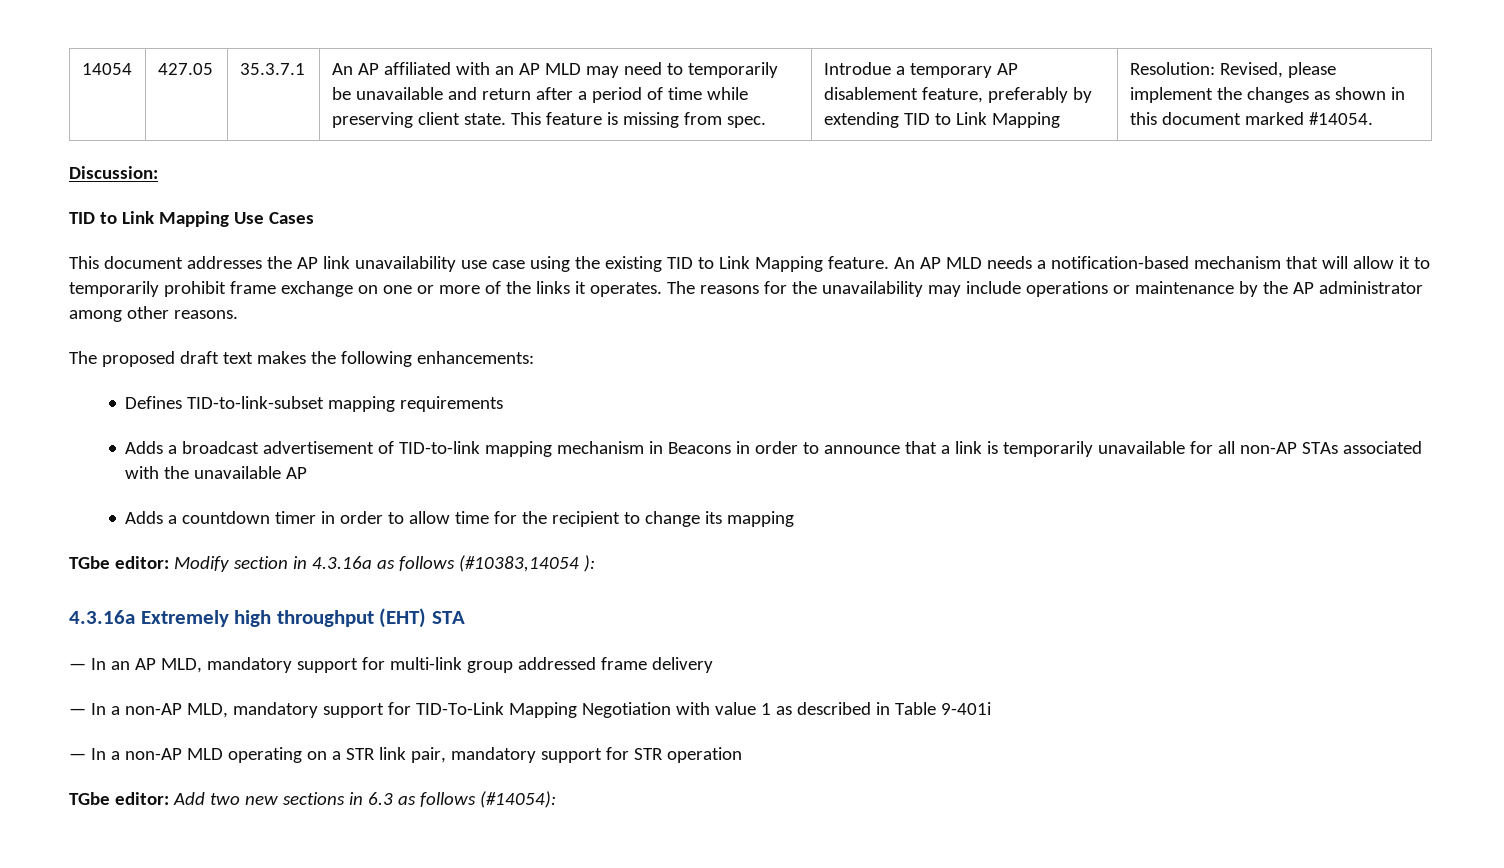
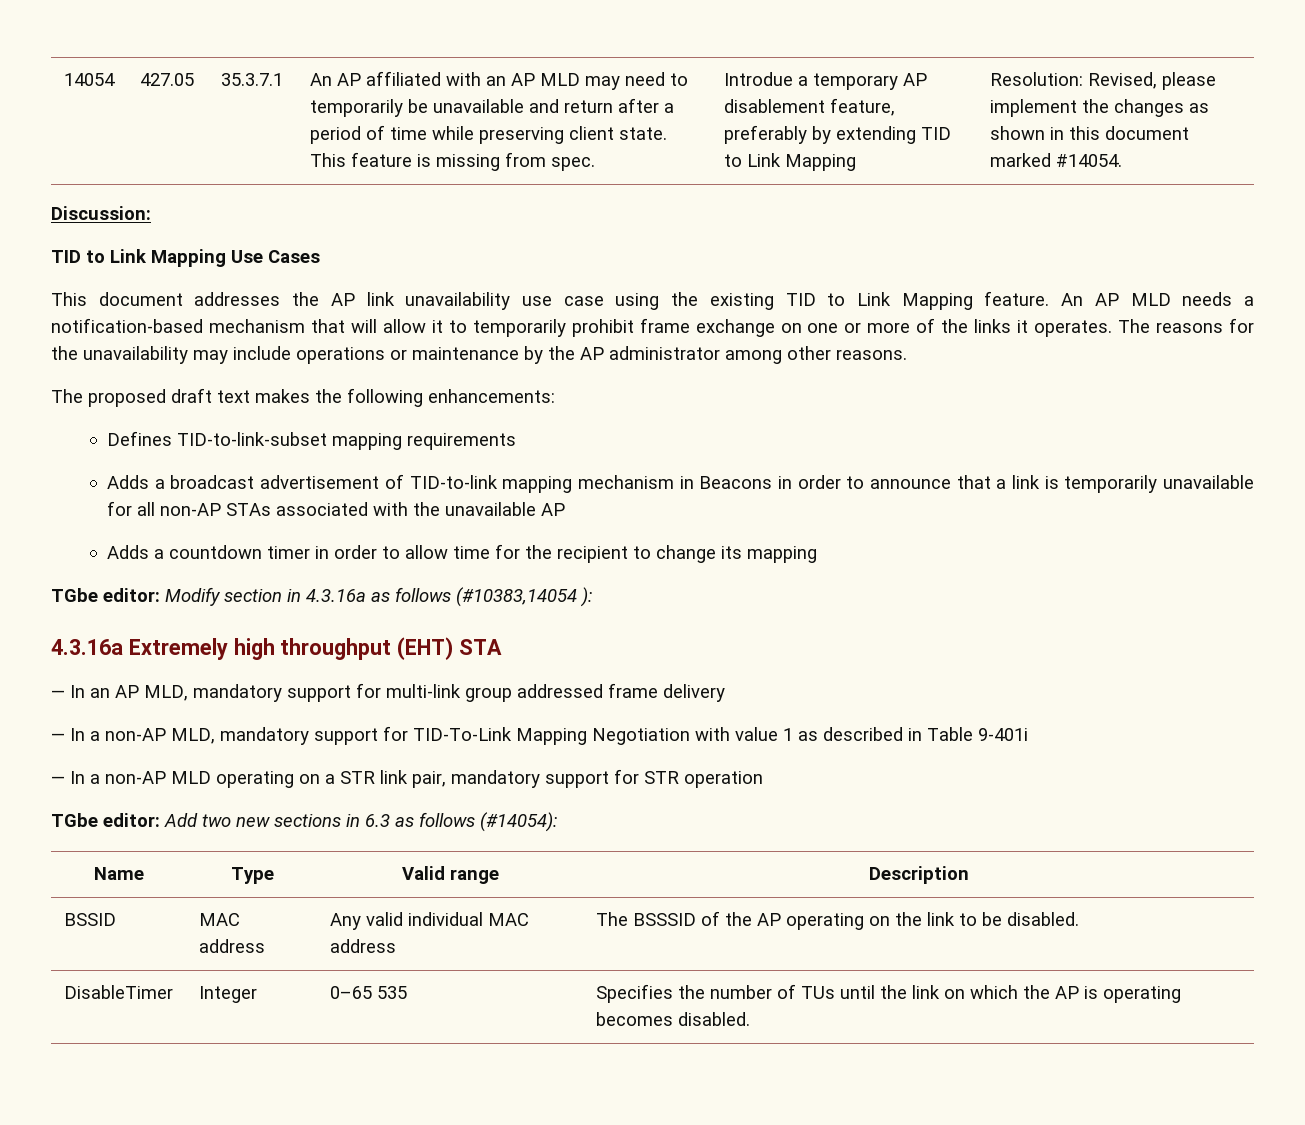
+ Name | Type | Valid range | Description
+ BSSID | MAC address | Any valid individual MAC address | The BSSSID of the AP operating on the link to be disabled.
+ DisableTimer | Integer | 0–65 535 | Specifies the number of TUs until the link on which the AP is operating becomes disabled.

